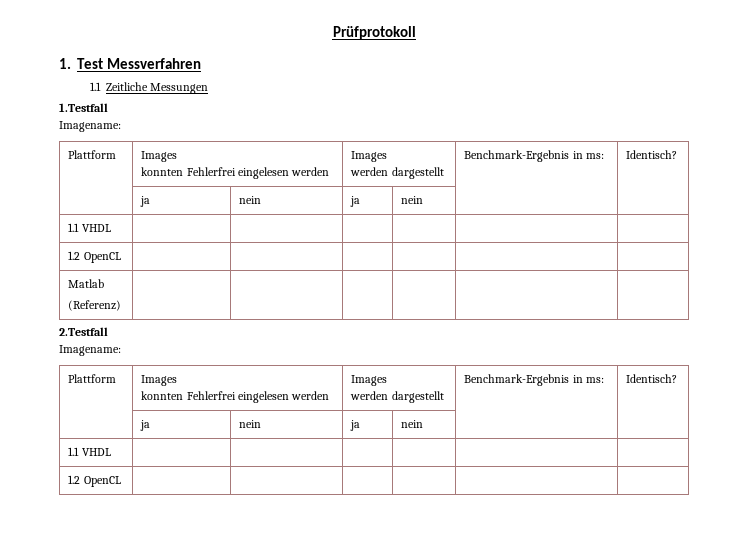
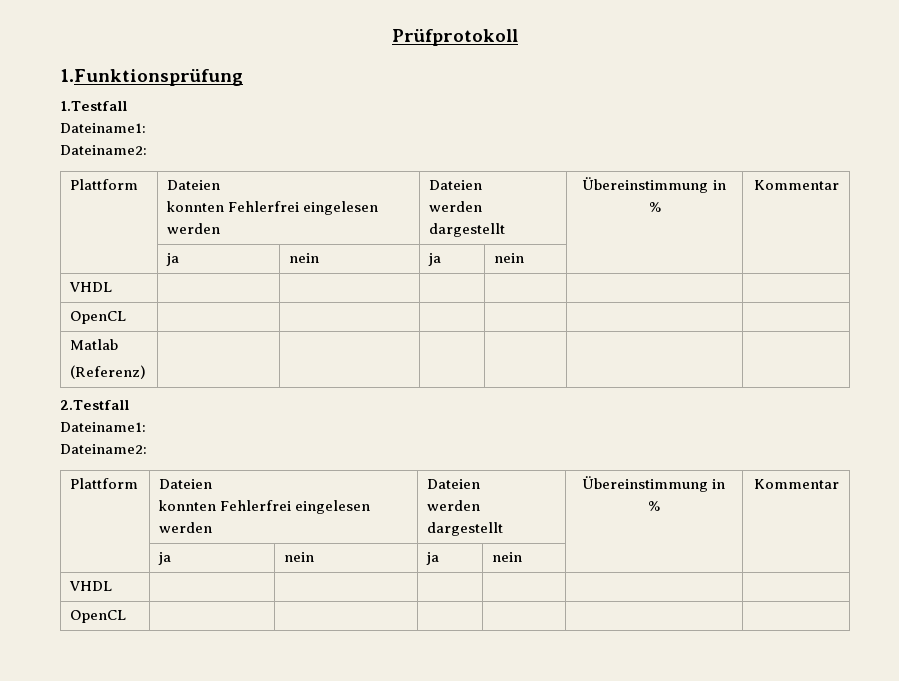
- 1. Test Messverfahren
- 1.1 Zeitliche Messungen
+ 1.Funktionsprüfung
  1.Testfall
- Imagename:
- Plattform | Images
- konnten Fehlerfrei eingelesen werden | Images
- werden dargestellt | Benchmark-Ergebnis in ms: | Identisch?
+ Dateiname1:
+ Dateiname2:
+ Plattform | Dateien
+ konnten Fehlerfrei eingelesen werden | Dateien
+ werden dargestellt | Übereinstimmung in % | Kommentar
  | ja | nein | ja | nein | |
- 1.1 VHDL | | | | | |
- 1.2 OpenCL | | | | | |
+ VHDL | | | | | |
+ OpenCL | | | | | |
  2.Testfall
- Imagename:
- Plattform | Images
- konnten Fehlerfrei eingelesen werden | Images
- werden dargestellt | Benchmark-Ergebnis in ms: | Identisch?
+ Dateiname1:
+ Dateiname2:
+ Plattform | Dateien
+ konnten Fehlerfrei eingelesen werden | Dateien
+ werden dargestellt | Übereinstimmung in % | Kommentar
  | ja | nein | ja | nein | |
- 1.1 VHDL | | | | | |
- 1.2 OpenCL | | | | | |
+ VHDL | | | | | |
+ OpenCL | | | | | |

